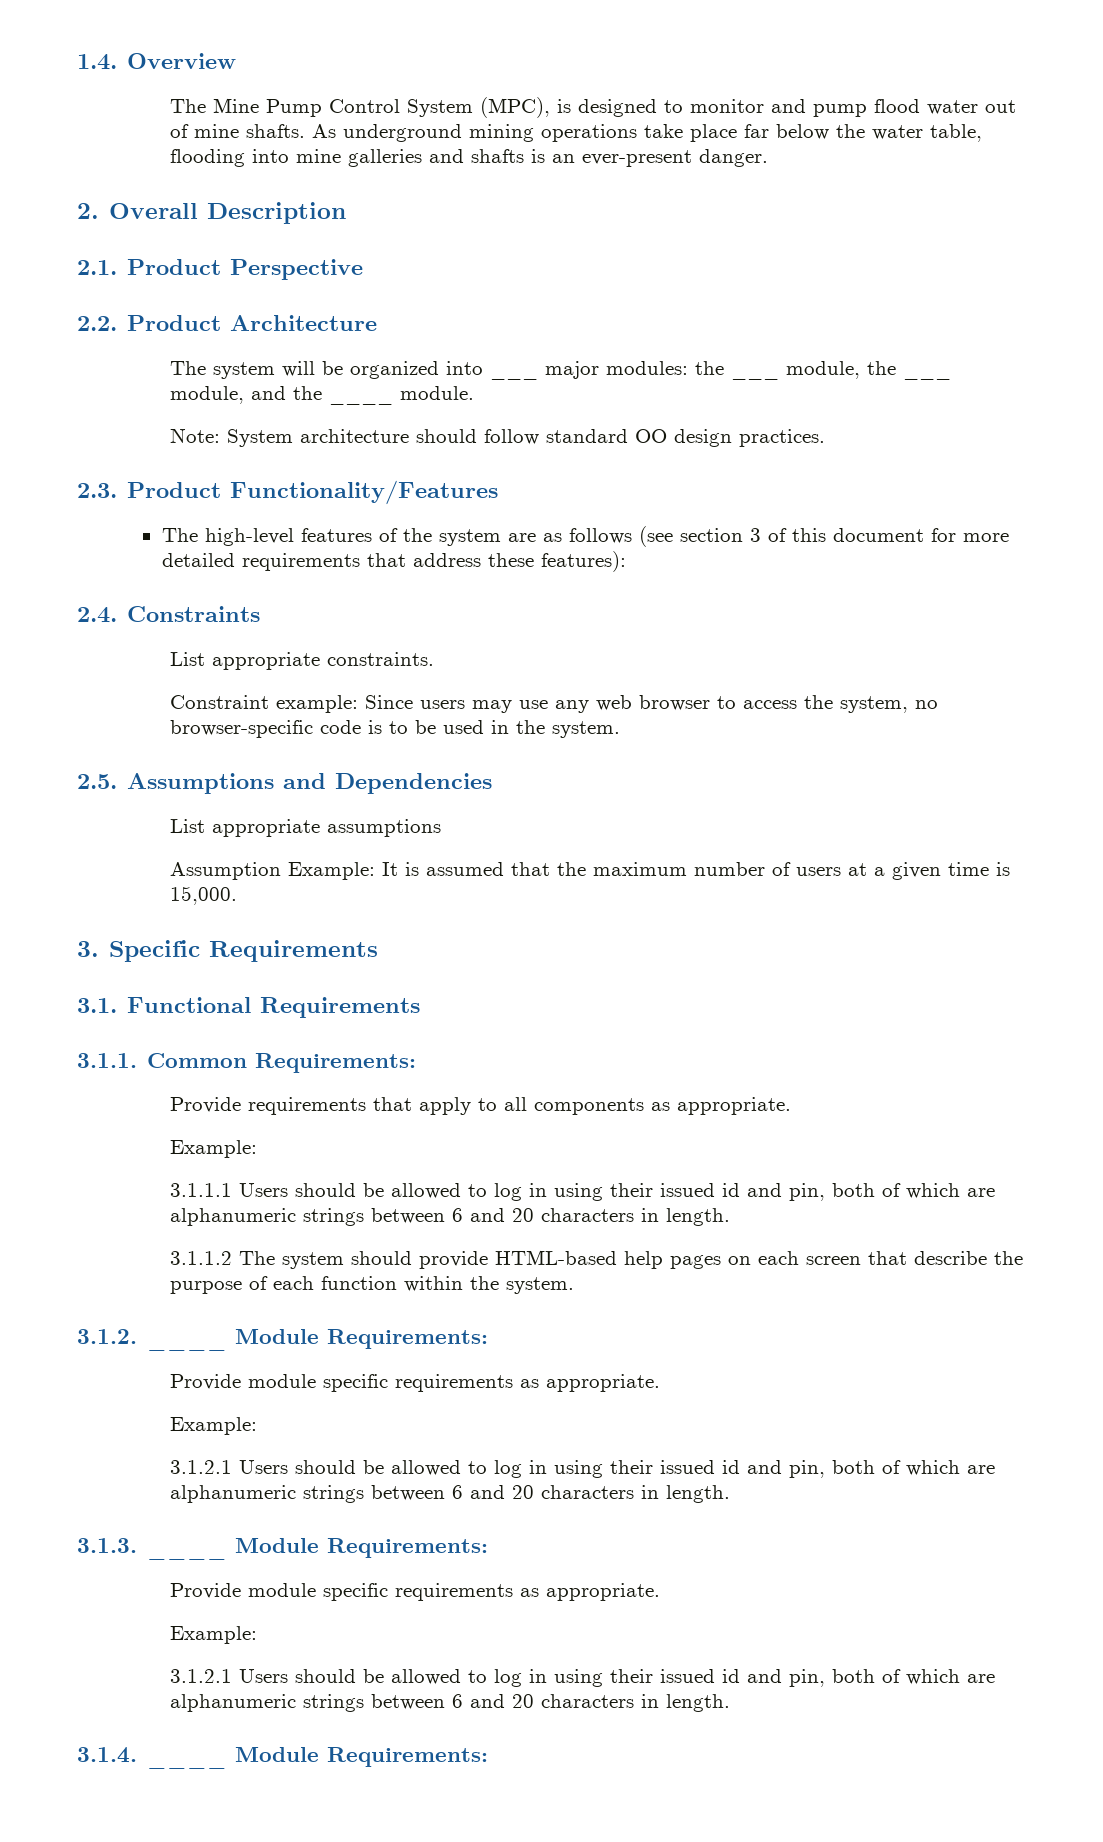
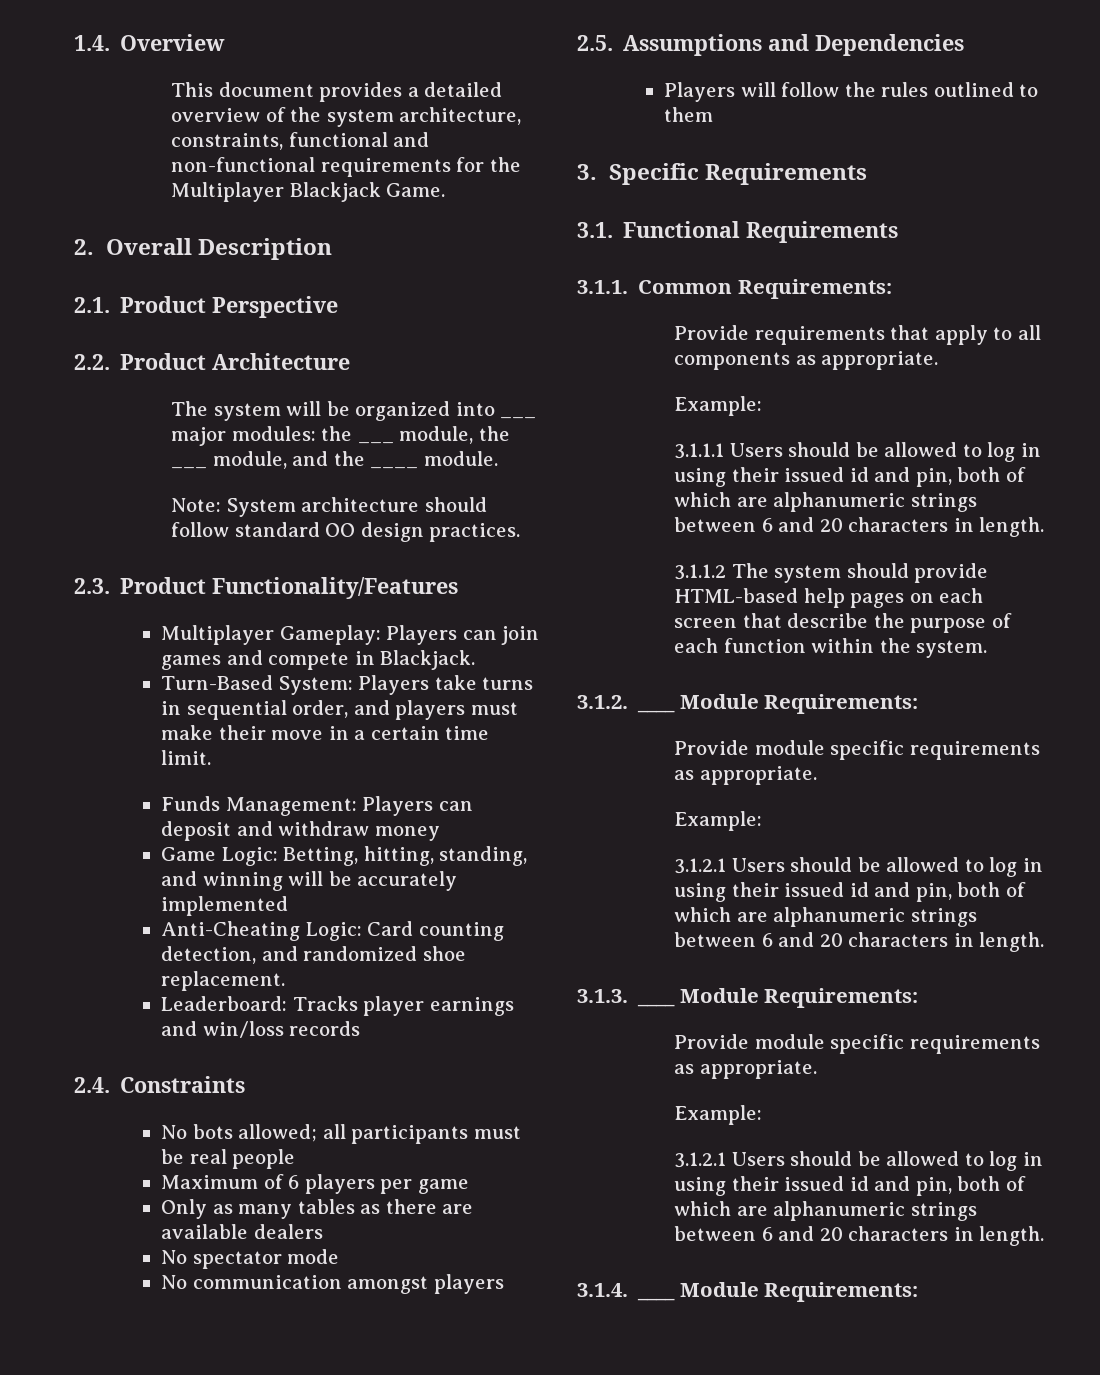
- The Mine Pump Control System (MPC), is designed to monitor and pump flood water out of mine shafts. As underground mining operations take place far below the water table, flooding into mine galleries and shafts is an ever-present danger.
+ This document provides a detailed overview of the system architecture, constraints, functional and non-functional requirements for the Multiplayer Blackjack Game.
- The high-level features of the system are as follows (see section 3 of this document for more detailed requirements that address these features):
+ Multiplayer Gameplay: Players can join games and compete in Blackjack.
+ Turn-Based System: Players take turns in sequential order, and players must make their move in a certain time limit.
+ Funds Management: Players can deposit and withdraw money
+ Game Logic: Betting, hitting, standing, and winning will be accurately implemented
+ Anti-Cheating Logic: Card counting detection, and randomized shoe replacement.
+ Leaderboard: Tracks player earnings and win/loss records
  2.4. Constraints
- List appropriate constraints.
- Constraint example: Since users may use any web browser to access the system, no browser-specific code is to be used in the system.
+ No bots allowed; all participants must be real people
+ Maximum of 6 players per game
+ Only as many tables as there are available dealers
+ No spectator mode
+ No communication amongst players
  2.5. Assumptions and Dependencies
- List appropriate assumptions
- Assumption Example: It is assumed that the maximum number of users at a given time is 15,000.
+ Players will follow the rules outlined to them

